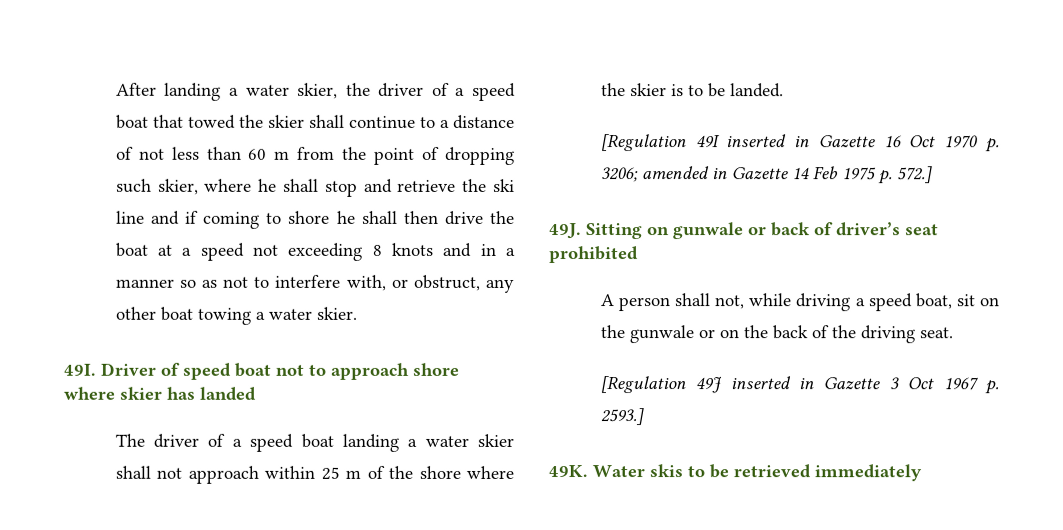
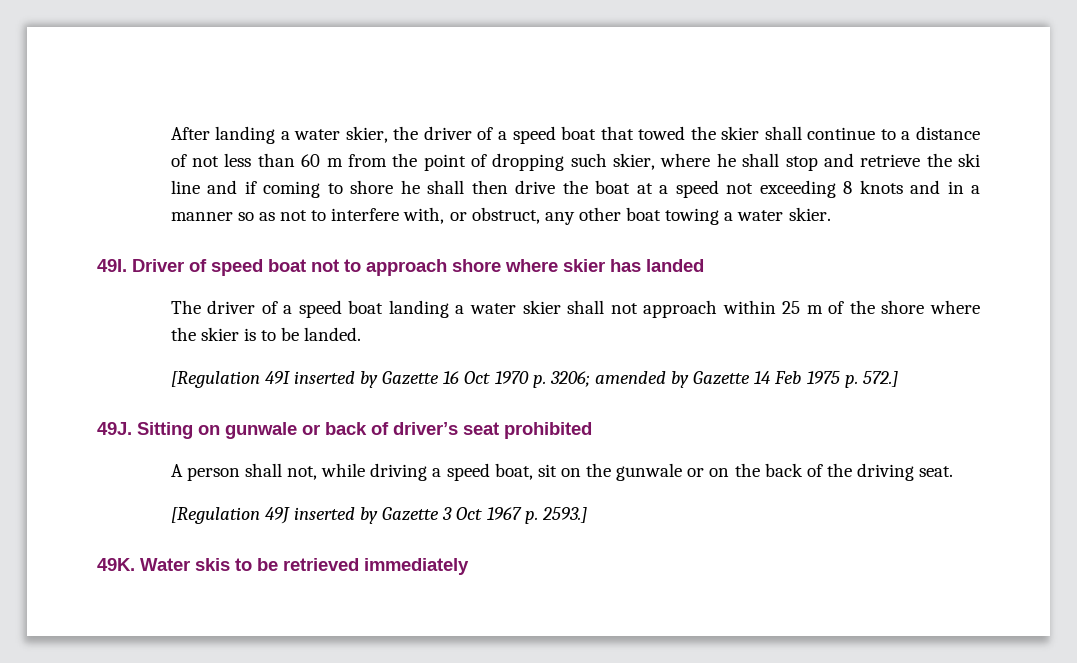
- [Regulation 49I inserted in Gazette 16 Oct 1970 p. 3206; amended in Gazette 14 Feb 1975 p. 572.]
+ [Regulation 49I inserted by Gazette 16 Oct 1970 p. 3206; amended by Gazette 14 Feb 1975 p. 572.]
- [Regulation 49J inserted in Gazette 3 Oct 1967 p. 2593.]
+ [Regulation 49J inserted by Gazette 3 Oct 1967 p. 2593.]

